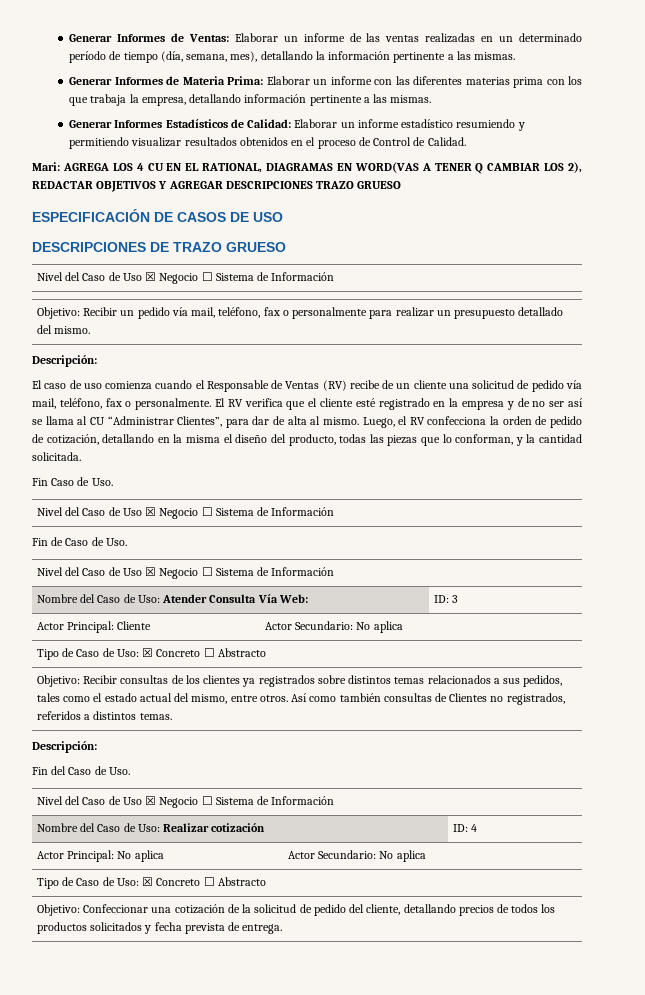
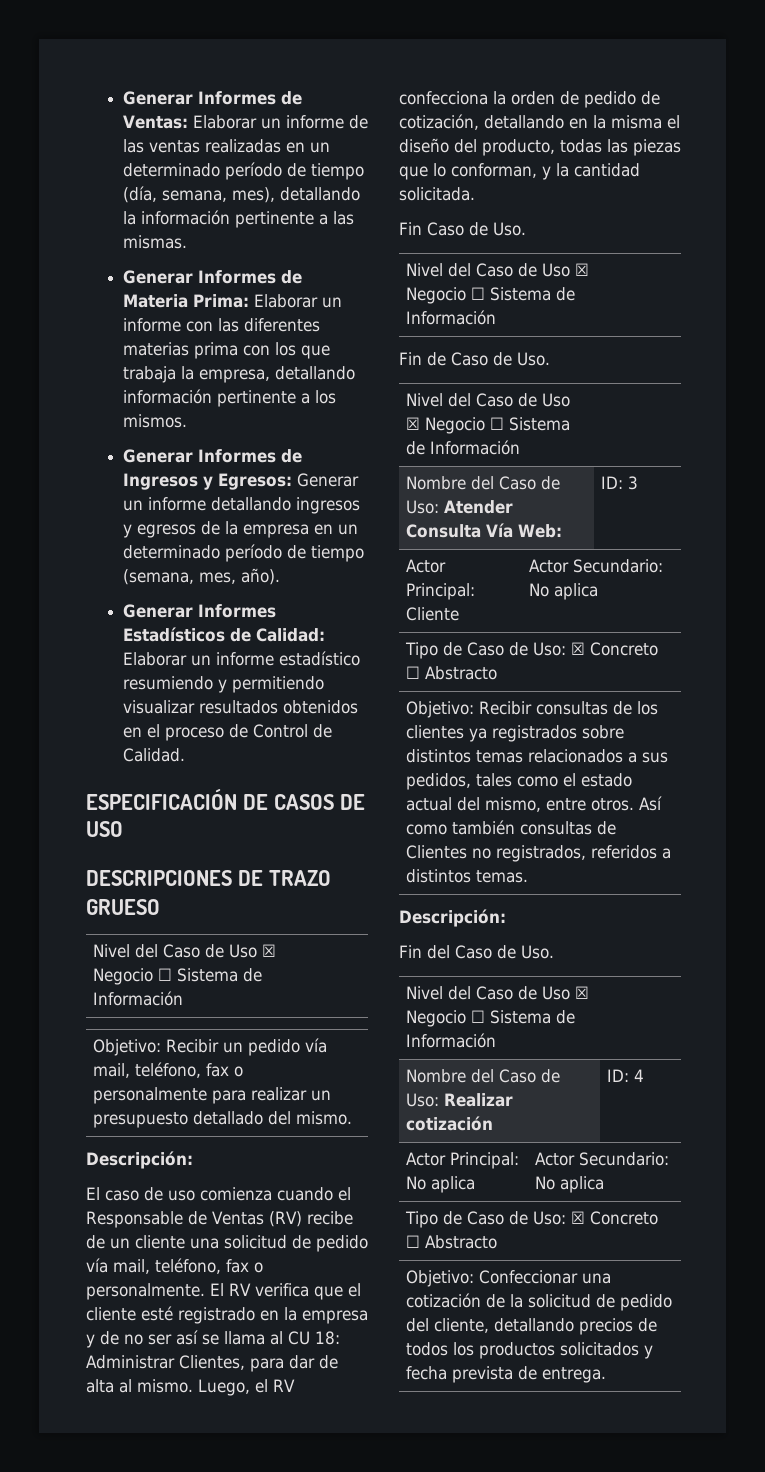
- Generar Informes de Materia Prima: Elaborar un informe con las diferentes materias prima con los que trabaja la empresa, detallando información pertinente a las mismas.
+ Generar Informes de Materia Prima: Elaborar un informe con las diferentes materias prima con los que trabaja la empresa, detallando información pertinente a los mismos.
+ Generar Informes de Ingresos y Egresos: Generar un informe detallando ingresos y egresos de la empresa en un determinado período de tiempo (semana, mes, año).
- Mari: AGREGA LOS 4 CU EN EL RATIONAL, DIAGRAMAS EN WORD(VAS A TENER Q CAMBIAR LOS 2), REDACTAR OBJETIVOS Y AGREGAR DESCRIPCIONES TRAZO GRUESO
- El RV verifica que el cliente esté registrado en la empresa y de no ser así se llama al CU “Administrar Clientes”, para dar de alta al mismo.
+ El RV verifica que el cliente esté registrado en la empresa y de no ser así se llama al CU 18: Administrar Clientes, para dar de alta al mismo.

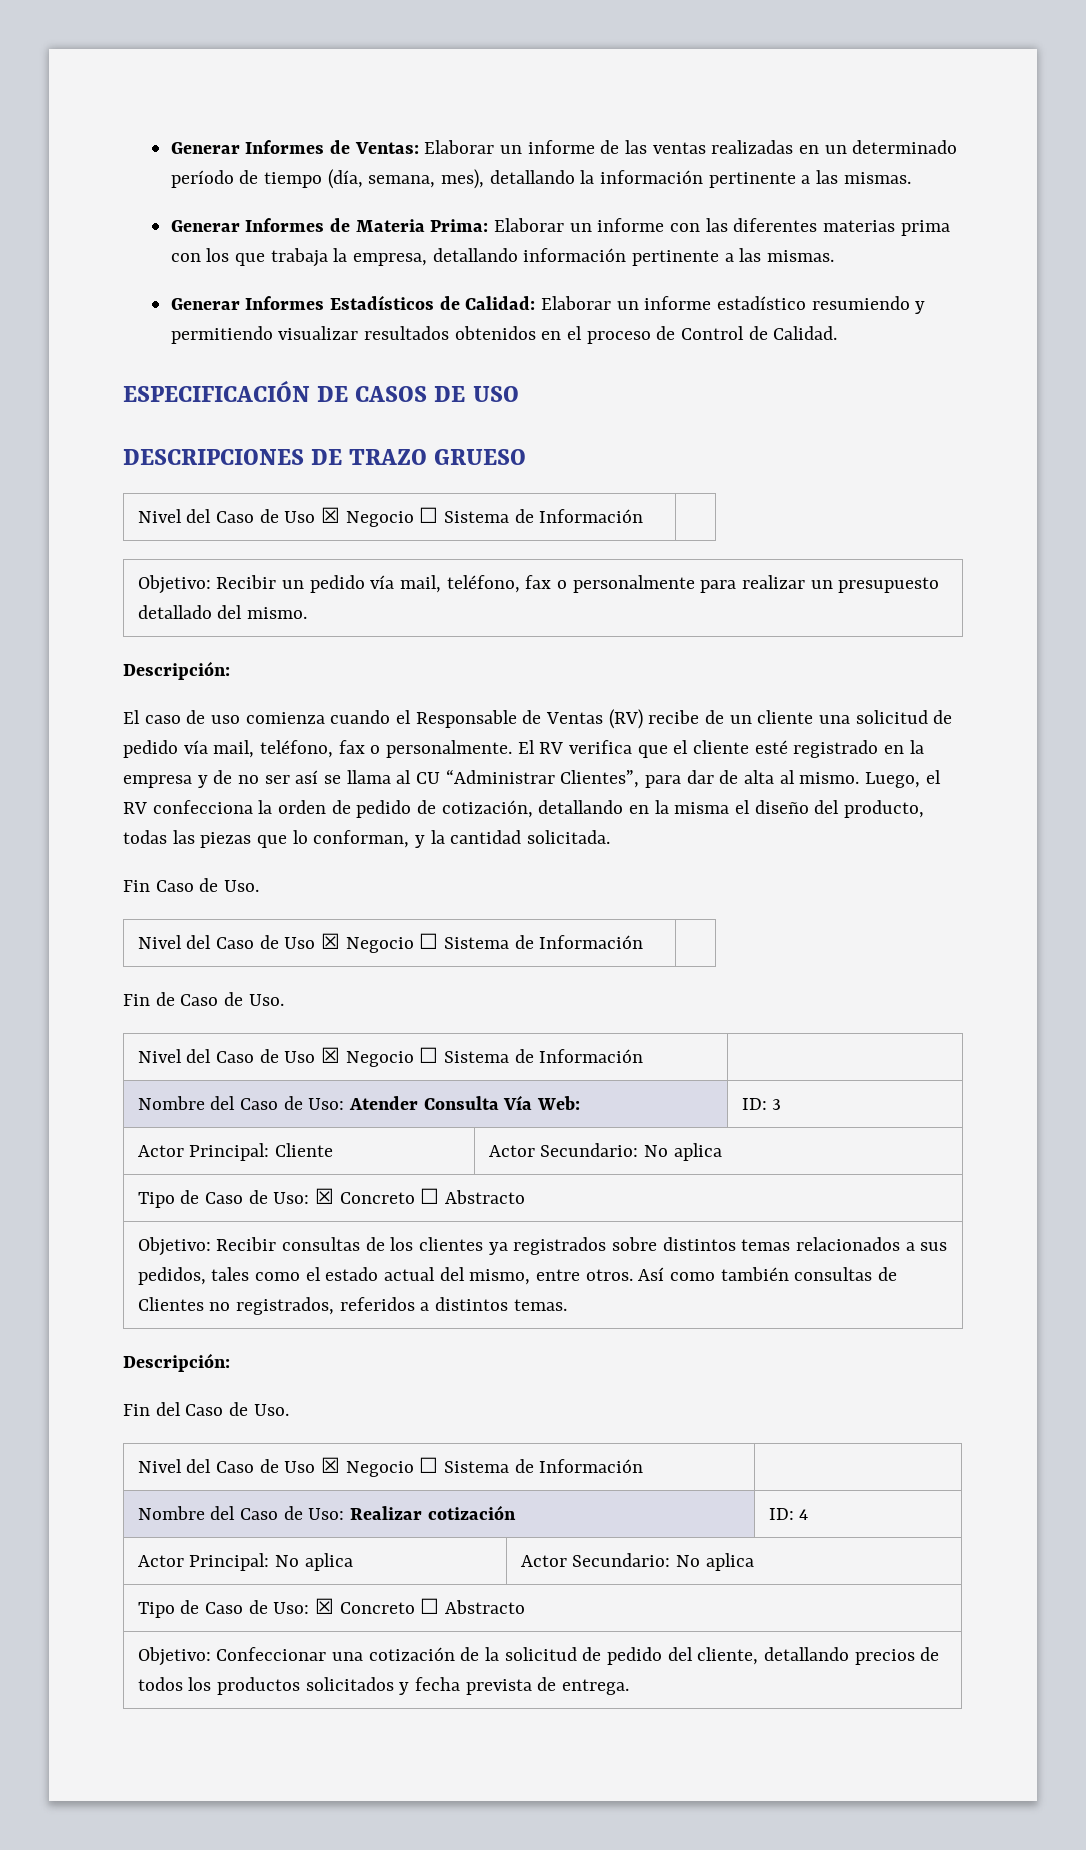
- Generar Informes de Materia Prima: Elaborar un informe con las diferentes materias prima con los que trabaja la empresa, detallando información pertinente a los mismos.
- Generar Informes de Ingresos y Egresos: Generar un informe detallando ingresos y egresos de la empresa en un determinado período de tiempo (semana, mes, año).
+ Generar Informes de Materia Prima: Elaborar un informe con las diferentes materias prima con los que trabaja la empresa, detallando información pertinente a las mismas.
- El RV verifica que el cliente esté registrado en la empresa y de no ser así se llama al CU 18: Administrar Clientes, para dar de alta al mismo.
+ El RV verifica que el cliente esté registrado en la empresa y de no ser así se llama al CU “Administrar Clientes”, para dar de alta al mismo.

